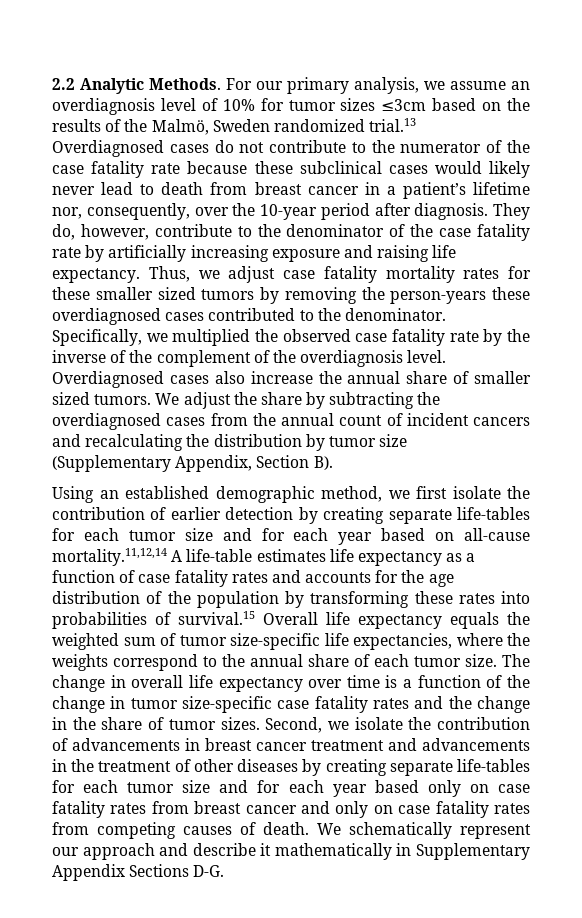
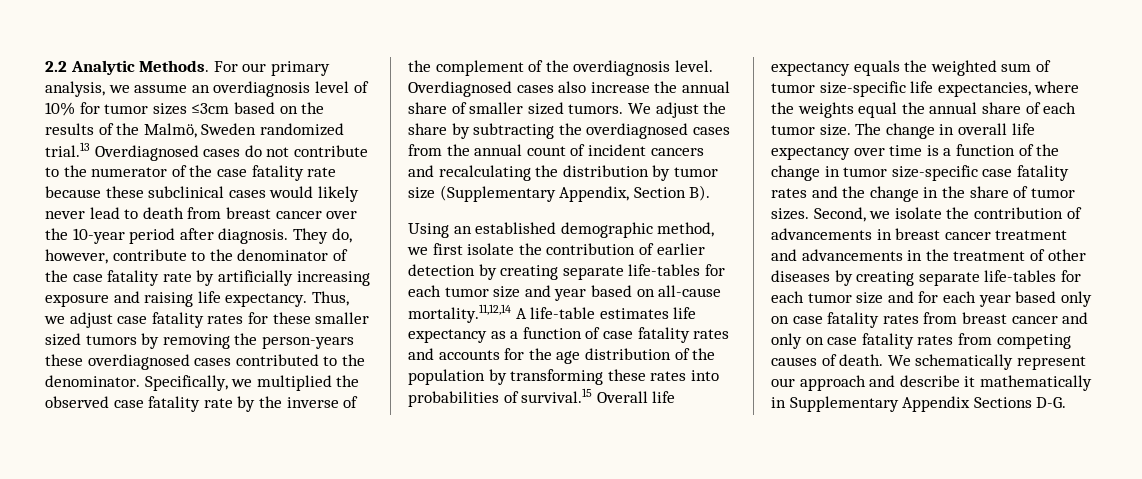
- For our primary analysis, we assume an overdiagnosis level of 10% for tumor sizes ≤3cm based on the results of the Malmö, Sweden randomized trial.13 Overdiagnosed cases do not contribute to the numerator of the case fatality rate because these subclinical cases would likely never lead to death from breast cancer in a patient’s lifetime nor, consequently, over the 10-year period after diagnosis.
+ For our primary analysis, we assume an overdiagnosis level of 10% for tumor sizes ≤3cm based on the results of the Malmö, Sweden randomized trial.13 Overdiagnosed cases do not contribute to the numerator of the case fatality rate because these subclinical cases would likely never lead to death from breast cancer over the 10-year period after diagnosis.
- Thus, we adjust case fatality mortality rates for these smaller sized tumors by removing the person-years these overdiagnosed cases contributed to the denominator.
+ Thus, we adjust case fatality rates for these smaller sized tumors by removing the person-years these overdiagnosed cases contributed to the denominator.
- Using an established demographic method, we first isolate the contribution of earlier detection by creating separate life-tables for each tumor size and for each year based on all-cause mortality.11,12,14 A life-table estimates life expectancy as a function of case fatality rates and accounts for the age distribution of the population by transforming these rates into probabilities of survival.15 Overall life expectancy equals the weighted sum of tumor size-specific life expectancies, where the weights correspond to the annual share of each tumor size.
+ Using an established demographic method, we first isolate the contribution of earlier detection by creating separate life-tables for each tumor size and year based on all-cause mortality.11,12,14 A life-table estimates life expectancy as a function of case fatality rates and accounts for the age distribution of the population by transforming these rates into probabilities of survival.15 Overall life expectancy equals the weighted sum of tumor size-specific life expectancies, where the weights equal the annual share of each tumor size.

